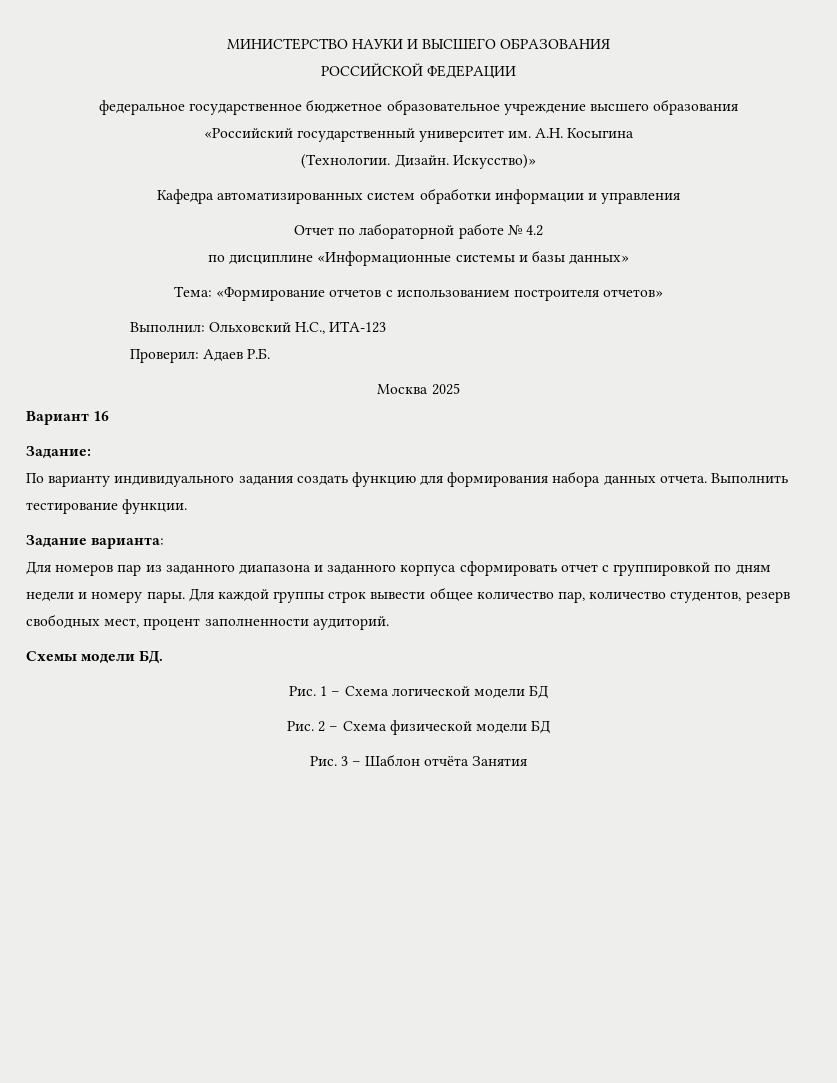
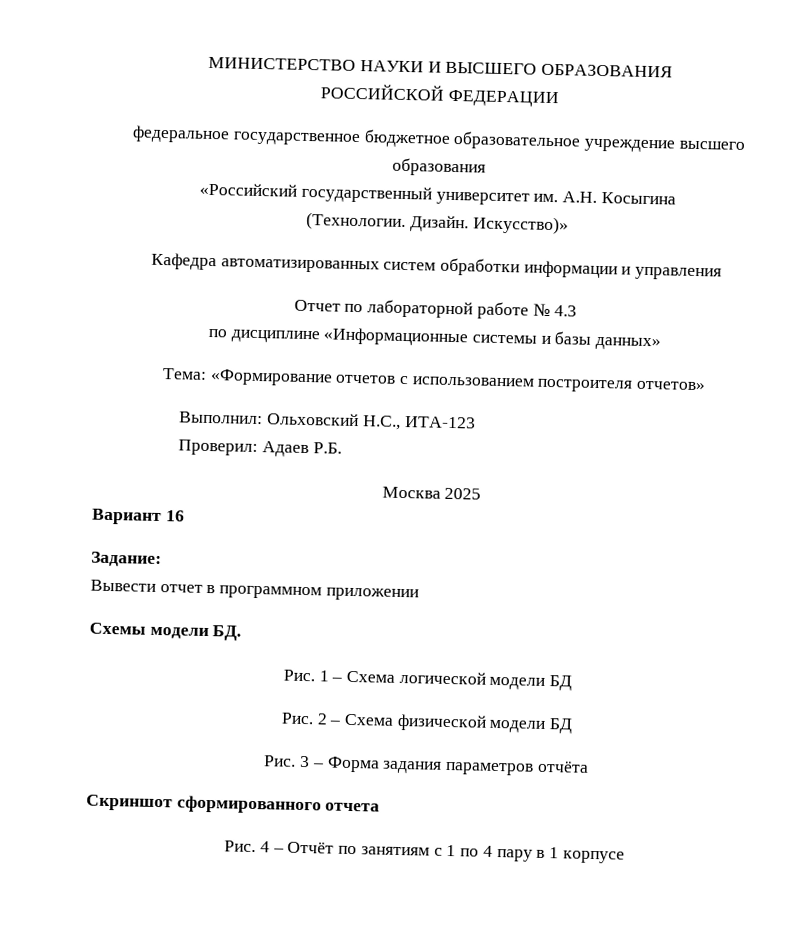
- Отчет по лабораторной работе № 4.2
+ Отчет по лабораторной работе № 4.3
- По варианту индивидуального задания создать функцию для формирования набора данных отчета. Выполнить тестирование функции.
- Задание варианта:
- Для номеров пар из заданного диапазона и заданного корпуса сформировать отчет с группировкой по дням недели и номеру пары. Для каждой группы строк вывести общее количество пар, количество студентов, резерв свободных мест, процент заполненности аудиторий.
+ Вывести отчет в программном приложении
- Рис. 3 – Шаблон отчёта Занятия
+ Рис. 3 – Форма задания параметров отчёта
+ Скриншот сформированного отчета
+ Рис. 4 – Отчёт по занятиям с 1 по 4 пару в 1 корпусе

